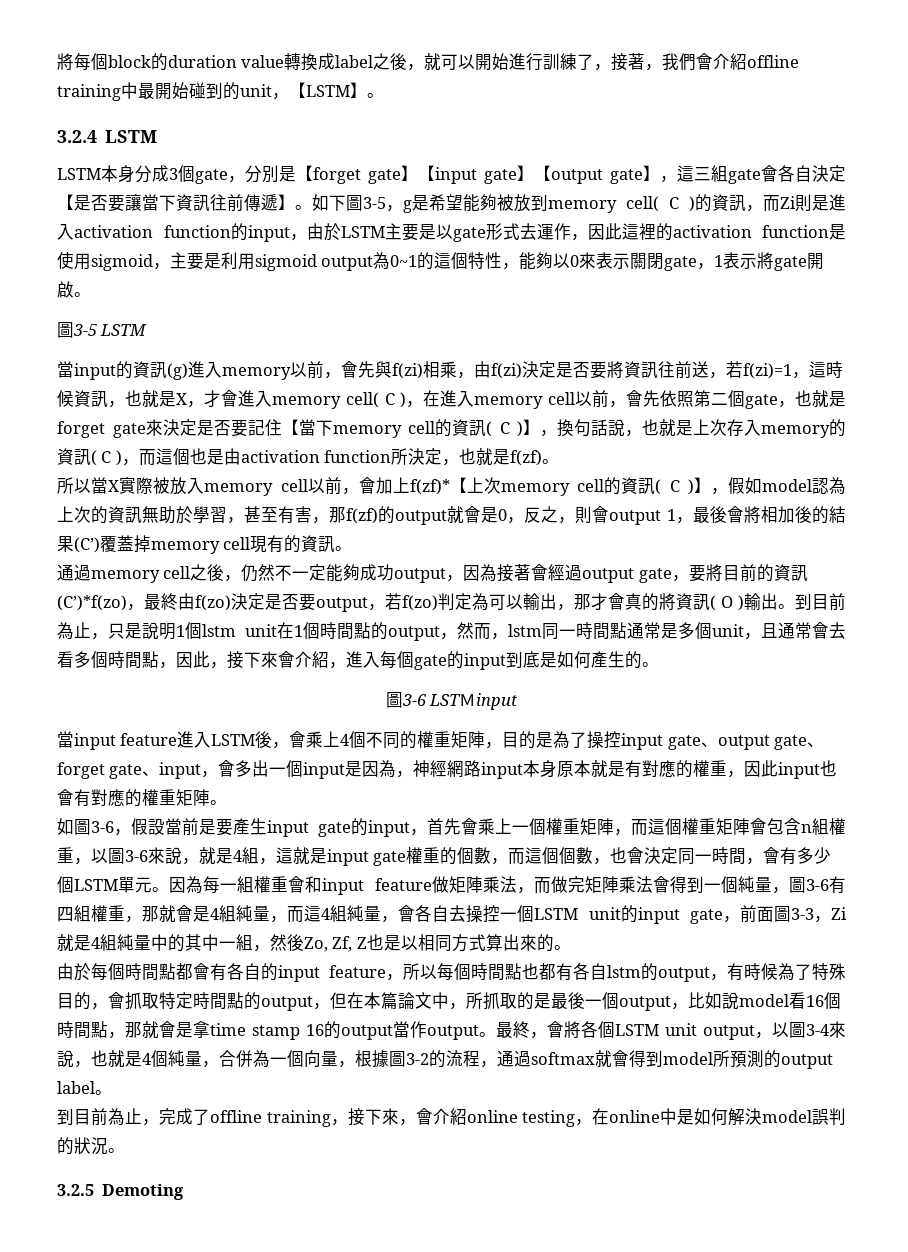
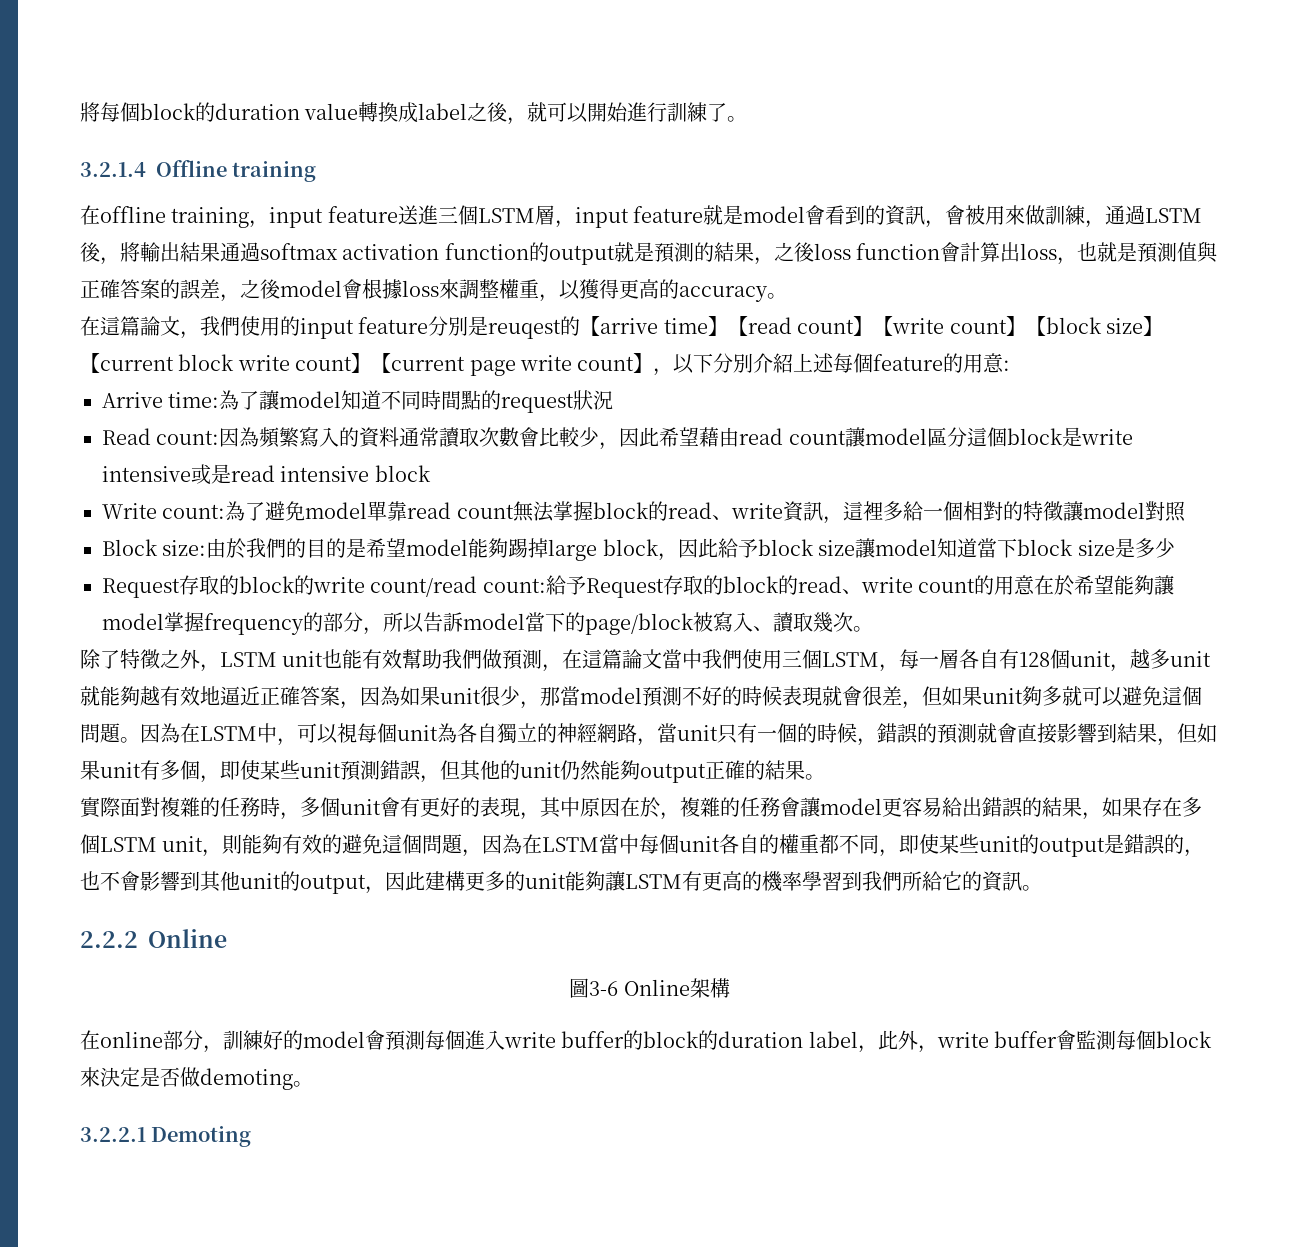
- 將每個block的duration value轉換成label之後，就可以開始進行訓練了，接著，我們會介紹offline training中最開始碰到的unit，【LSTM】。
- 3.2.4 LSTM
- LSTM本身分成3個gate，分別是【forget gate】【input gate】【output gate】，這三組gate會各自決定【是否要讓當下資訊往前傳遞】。如下圖3-5，g是希望能夠被放到memory cell( C )的資訊，而Zi則是進入activation function的input，由於LSTM主要是以gate形式去運作，因此這裡的activation function是使用sigmoid，主要是利用sigmoid output為0~1的這個特性，能夠以0來表示關閉gate，1表示將gate開啟。
- 圖3-5 LSTM
- 當input的資訊(g)進入memory以前，會先與f(zi)相乘，由f(zi)決定是否要將資訊往前送，若f(zi)=1，這時候資訊，也就是X，才會進入memory cell( C )，在進入memory cell以前，會先依照第二個gate，也就是forget gate來決定是否要記住【當下memory cell的資訊( C )】，換句話說，也就是上次存入memory的資訊( C )，而這個也是由activation function所決定，也就是f(zf)。
- 所以當X實際被放入memory cell以前，會加上f(zf)*【上次memory cell的資訊( C )】，假如model認為上次的資訊無助於學習，甚至有害，那f(zf)的output就會是0，反之，則會output 1，最後會將相加後的結果(C’)覆蓋掉memory cell現有的資訊。
- 通過memory cell之後，仍然不一定能夠成功output，因為接著會經過output gate，要將目前的資訊(C’)*f(zo)，最終由f(zo)決定是否要output，若f(zo)判定為可以輸出，那才會真的將資訊( O )輸出。到目前為止，只是說明1個lstm unit在1個時間點的output，然而，lstm同一時間點通常是多個unit，且通常會去看多個時間點，因此，接下來會介紹，進入每個gate的input到底是如何產生的。
- 圖3-6 LSTＭinput
- 當input feature進入LSTM後，會乘上4個不同的權重矩陣，目的是為了操控input gate、output gate、forget gate、input，會多出一個input是因為，神經網路input本身原本就是有對應的權重，因此input也會有對應的權重矩陣。
- 如圖3-6，假設當前是要產生input gate的input，首先會乘上一個權重矩陣，而這個權重矩陣會包含n組權重，以圖3-6來說，就是4組，這就是input gate權重的個數，而這個個數，也會決定同一時間，會有多少個LSTM單元。因為每一組權重會和input feature做矩陣乘法，而做完矩陣乘法會得到一個純量，圖3-6有四組權重，那就會是4組純量，而這4組純量，會各自去操控一個LSTM unit的input gate，前面圖3-3，Zi就是4組純量中的其中一組，然後Zo, Zf, Z也是以相同方式算出來的。
- 由於每個時間點都會有各自的input feature，所以每個時間點也都有各自lstm的output，有時候為了特殊目的，會抓取特定時間點的output，但在本篇論文中，所抓取的是最後一個output，比如說model看16個時間點，那就會是拿time stamp 16的output當作output。最終，會將各個LSTM unit output，以圖3-4來說，也就是4個純量，合併為一個向量，根據圖3-2的流程，通過softmax就會得到model所預測的output label。
- 到目前為止，完成了offline training，接下來，會介紹online testing，在online中是如何解決model誤判的狀況。
- 3.2.5 Demoting
+ 將每個block的duration value轉換成label之後，就可以開始進行訓練了。
+ 3.2.1.4 Offline training
+ 在offline training，input feature送進三個LSTM層，input feature就是model會看到的資訊，會被用來做訓練，通過LSTM後，將輸出結果通過softmax activation function的output就是預測的結果，之後loss function會計算出loss，也就是預測值與正確答案的誤差，之後model會根據loss來調整權重，以獲得更高的accuracy。
+ 在這篇論文，我們使用的input feature分別是reuqest的【arrive time】【read count】【write count】【block size】【current block write count】【current page write count】，以下分別介紹上述每個feature的用意:
+ Arrive time:為了讓model知道不同時間點的request狀況
+ Read count:因為頻繁寫入的資料通常讀取次數會比較少，因此希望藉由read count讓model區分這個block是write intensive或是read intensive block
+ Write count:為了避免model單靠read count無法掌握block的read、write資訊，這裡多給一個相對的特徵讓model對照
+ Block size:由於我們的目的是希望model能夠踢掉large block，因此給予block size讓model知道當下block size是多少
+ Request存取的block的write count/read count:給予Request存取的block的read、write count的用意在於希望能夠讓model掌握frequency的部分，所以告訴model當下的page/block被寫入、讀取幾次。
+ 除了特徵之外，LSTM unit也能有效幫助我們做預測，在這篇論文當中我們使用三個LSTM，每一層各自有128個unit，越多unit就能夠越有效地逼近正確答案，因為如果unit很少，那當model預測不好的時候表現就會很差，但如果unit夠多就可以避免這個問題。因為在LSTM中，可以視每個unit為各自獨立的神經網路，當unit只有一個的時候，錯誤的預測就會直接影響到結果，但如果unit有多個，即使某些unit預測錯誤，但其他的unit仍然能夠output正確的結果。
+ 實際面對複雜的任務時，多個unit會有更好的表現，其中原因在於，複雜的任務會讓model更容易給出錯誤的結果，如果存在多個LSTM unit，則能夠有效的避免這個問題，因為在LSTM當中每個unit各自的權重都不同，即使某些unit的output是錯誤的，也不會影響到其他unit的output，因此建構更多的unit能夠讓LSTM有更高的機率學習到我們所給它的資訊。
+ 2.2.2 Online
+ 圖3-6 Online架構
+ 在online部分，訓練好的model會預測每個進入write buffer的block的duration label，此外，write buffer會監測每個block來決定是否做demoting。
+ 3.2.2.1 Demoting

